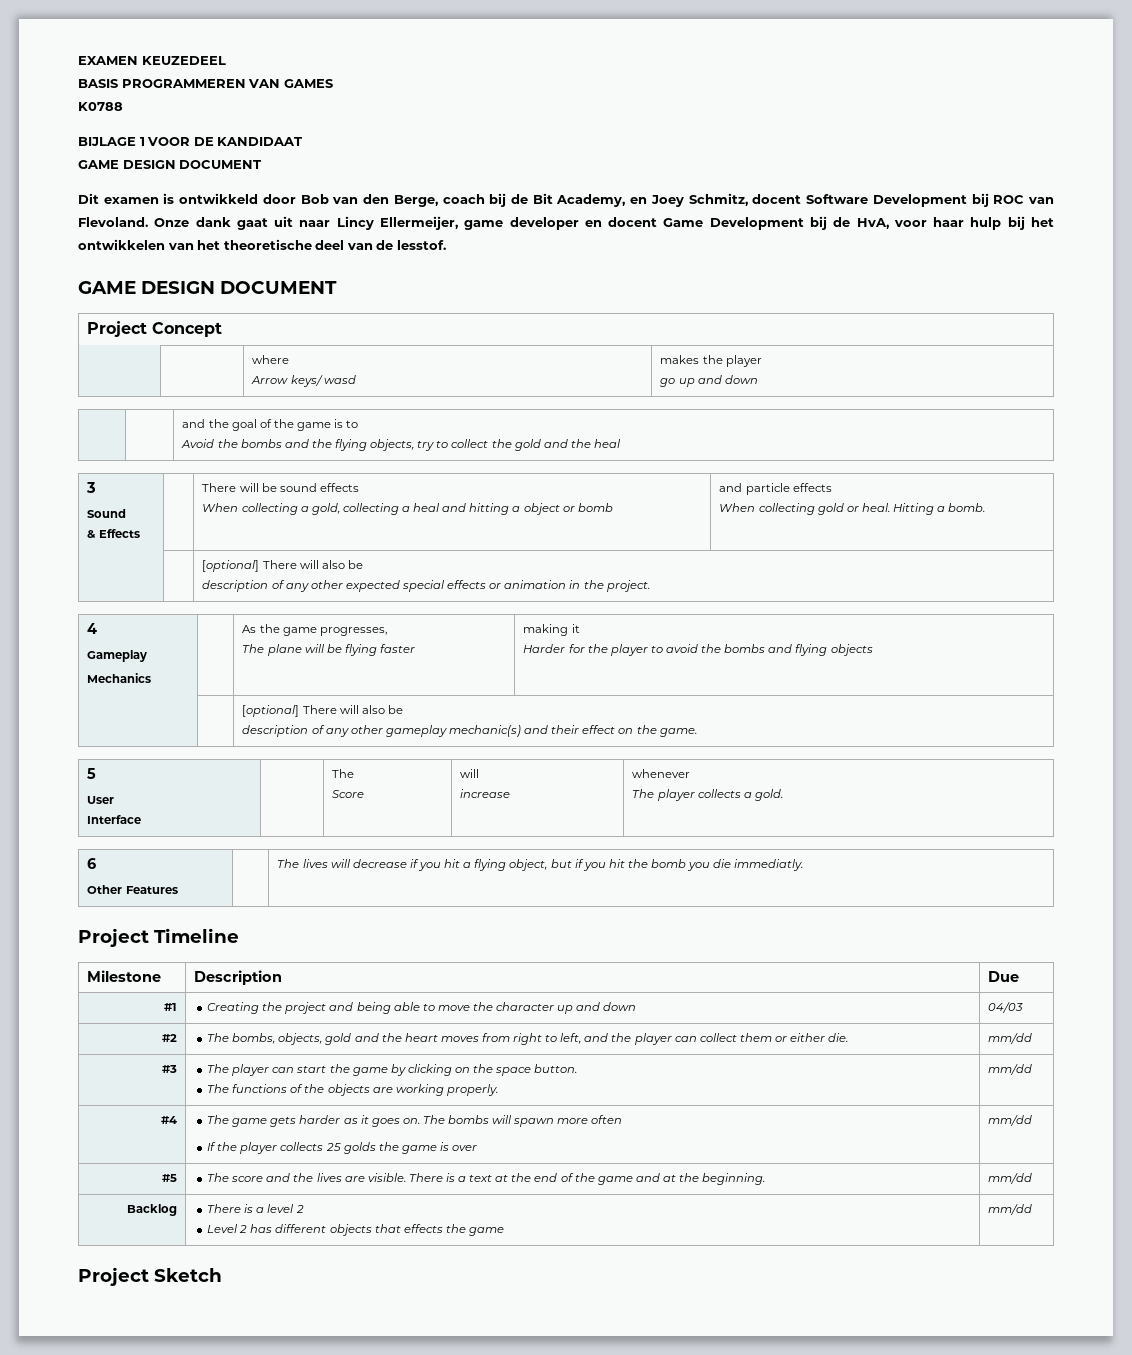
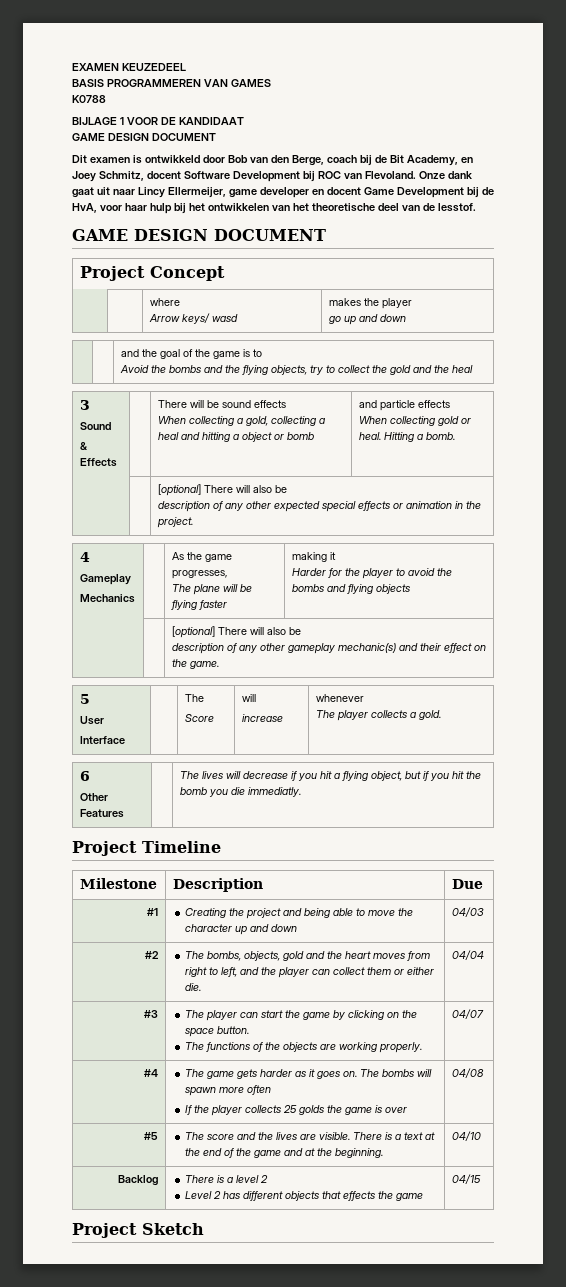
- #2 | The bombs, objects, gold and the heart moves from right to left, and the player can collect them or either die. | mm/dd
+ #2 | The bombs, objects, gold and the heart moves from right to left, and the player can collect them or either die. | 04/04
  #3 | The player can start the game by clicking on the space button.
- The functions of the objects are working properly. | mm/dd
+ The functions of the objects are working properly. | 04/07
  #4 | The game gets harder as it goes on. The bombs will spawn more often
- If the player collects 25 golds the game is over | mm/dd
+ If the player collects 25 golds the game is over | 04/08
- #5 | The score and the lives are visible. There is a text at the end of the game and at the beginning. | mm/dd
+ #5 | The score and the lives are visible. There is a text at the end of the game and at the beginning. | 04/10
  Backlog | There is a level 2
- Level 2 has different objects that effects the game | mm/dd
+ Level 2 has different objects that effects the game | 04/15

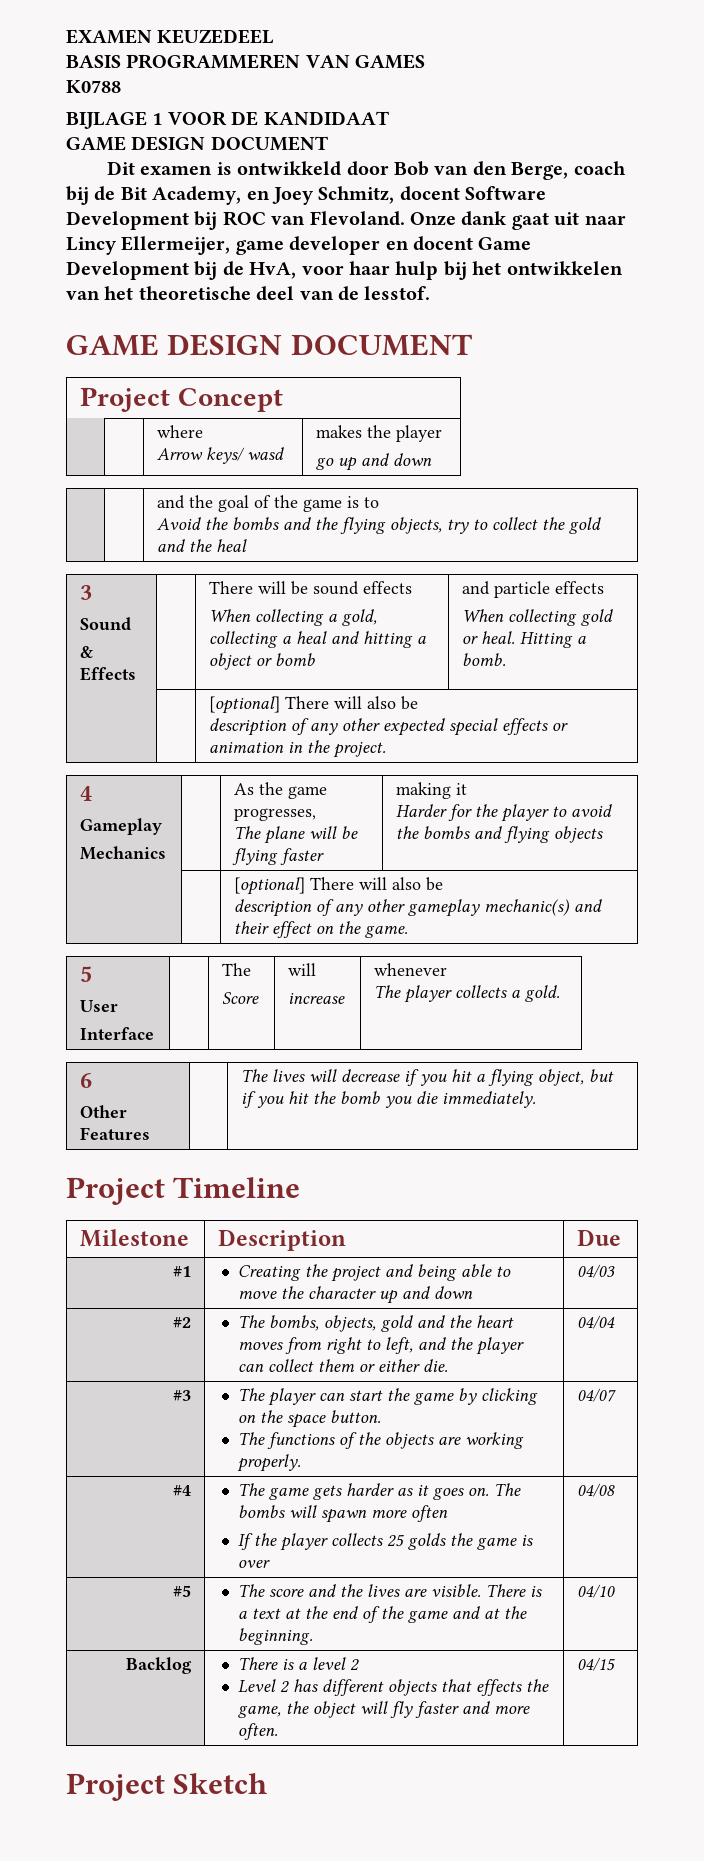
  6
- Other Features | | The lives will decrease if you hit a flying object, but if you hit the bomb you die immediatly.
+ Other Features | | The lives will decrease if you hit a flying object, but if you hit the bomb you die immediately.
  Backlog | There is a level 2
- Level 2 has different objects that effects the game | 04/15
+ Level 2 has different objects that effects the game, the object will fly faster and more often. | 04/15

